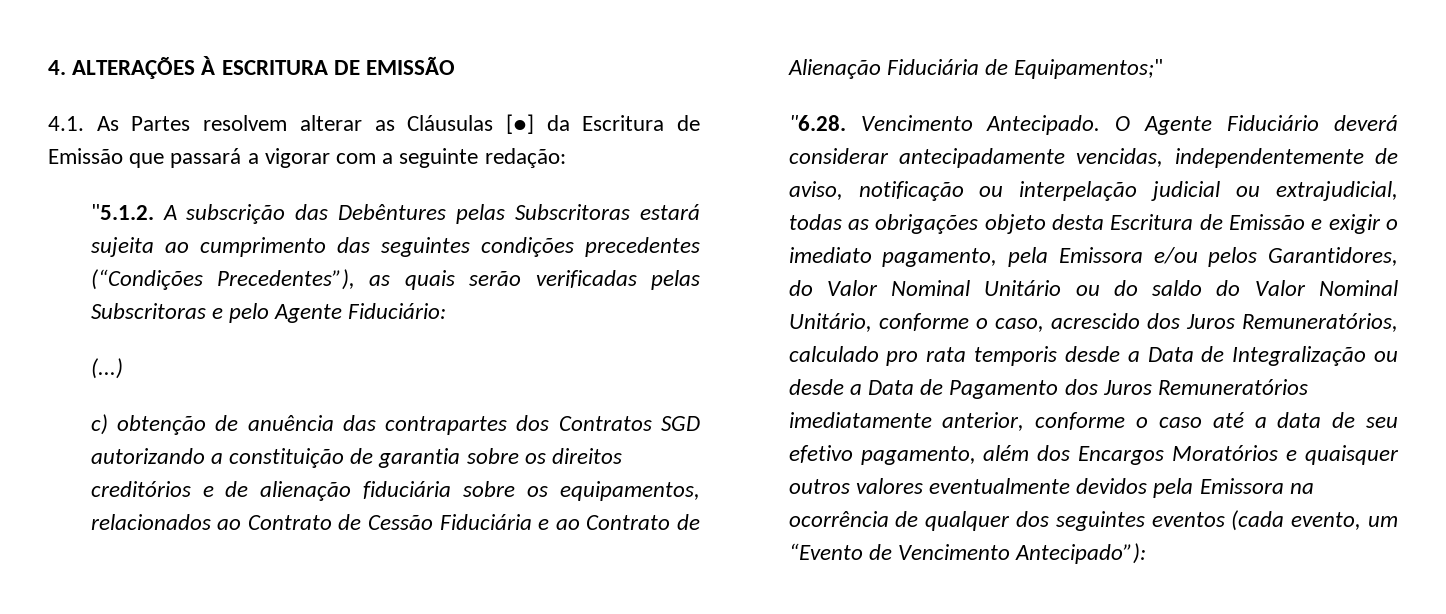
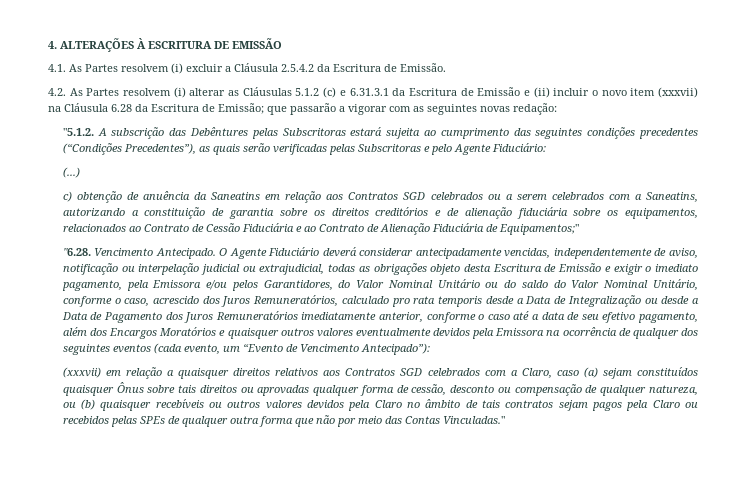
- 4.1. As Partes resolvem alterar as Cláusulas [●] da Escritura de Emissão que passará a vigorar com a seguinte redação:
+ 4.1. As Partes resolvem (i) excluir a Cláusula 2.5.4.2 da Escritura de Emissão.
+ 4.2. As Partes resolvem (i) alterar as Cláusulas 5.1.2 (c) e 6.31.3.1 da Escritura de Emissão e (ii) incluir o novo item (xxxvii) na Cláusula 6.28 da Escritura de Emissão; que passarão a vigorar com as seguintes novas redação:
- c) obtenção de anuência das contrapartes dos Contratos SGD autorizando a constituição de garantia sobre os direitos creditórios e de alienação fiduciária sobre os equipamentos, relacionados ao Contrato de Cessão Fiduciária e ao Contrato de Alienação Fiduciária de Equipamentos;"
+ c) obtenção de anuência da Saneatins em relação aos Contratos SGD celebrados ou a serem celebrados com a Saneatins, autorizando a constituição de garantia sobre os direitos creditórios e de alienação fiduciária sobre os equipamentos, relacionados ao Contrato de Cessão Fiduciária e ao Contrato de Alienação Fiduciária de Equipamentos;"
+ (xxxvii) em relação a quaisquer direitos relativos aos Contratos SGD celebrados com a Claro, caso (a) sejam constituídos quaisquer Ônus sobre tais direitos ou aprovadas qualquer forma de cessão, desconto ou compensação de qualquer natureza, ou (b) quaisquer recebíveis ou outros valores devidos pela Claro no âmbito de tais contratos sejam pagos pela Claro ou recebidos pelas SPEs de qualquer outra forma que não por meio das Contas Vinculadas."

